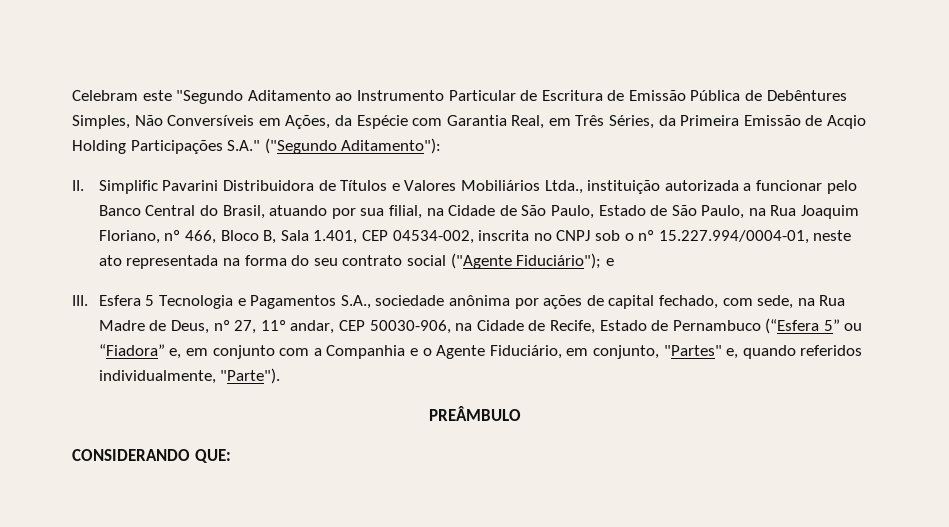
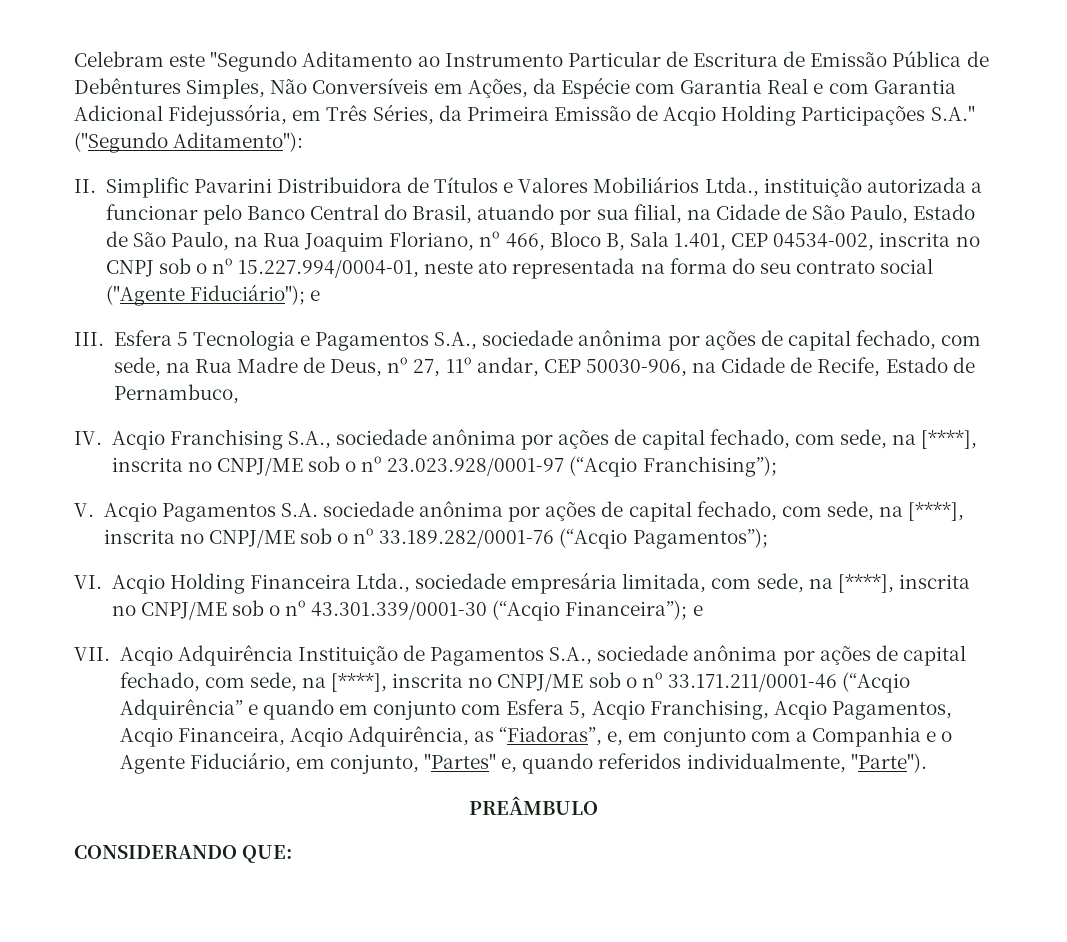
- Celebram este "Segundo Aditamento ao Instrumento Particular de Escritura de Emissão Pública de Debêntures Simples, Não Conversíveis em Ações, da Espécie com Garantia Real, em Três Séries, da Primeira Emissão de Acqio Holding Participações S.A." ("Segundo Aditamento"):
+ Celebram este "Segundo Aditamento ao Instrumento Particular de Escritura de Emissão Pública de Debêntures Simples, Não Conversíveis em Ações, da Espécie com Garantia Real e com Garantia Adicional Fidejussória, em Três Séries, da Primeira Emissão de Acqio Holding Participações S.A." ("Segundo Aditamento"):
- III. Esfera 5 Tecnologia e Pagamentos S.A., sociedade anônima por ações de capital fechado, com sede, na Rua Madre de Deus, nº 27, 11º andar, CEP 50030-906, na Cidade de Recife, Estado de Pernambuco (“Esfera 5” ou “Fiadora” e, em conjunto com a Companhia e o Agente Fiduciário, em conjunto, "Partes" e, quando referidos individualmente, "Parte").
+ III. Esfera 5 Tecnologia e Pagamentos S.A., sociedade anônima por ações de capital fechado, com sede, na Rua Madre de Deus, nº 27, 11º andar, CEP 50030-906, na Cidade de Recife, Estado de Pernambuco,
+ IV. Acqio Franchising S.A., sociedade anônima por ações de capital fechado, com sede, na [****], inscrita no CNPJ/ME sob o nº 23.023.928/0001-97 (“Acqio Franchising”);
+ V. Acqio Pagamentos S.A. sociedade anônima por ações de capital fechado, com sede, na [****], inscrita no CNPJ/ME sob o nº 33.189.282/0001-76 (“Acqio Pagamentos”);
+ VI. Acqio Holding Financeira Ltda., sociedade empresária limitada, com sede, na [****], inscrita no CNPJ/ME sob o nº 43.301.339/0001-30 (“Acqio Financeira”); e
+ VII. Acqio Adquirência Instituição de Pagamentos S.A., sociedade anônima por ações de capital fechado, com sede, na [****], inscrita no CNPJ/ME sob o nº 33.171.211/0001-46 (“Acqio Adquirência” e quando em conjunto com Esfera 5, Acqio Franchising, Acqio Pagamentos, Acqio Financeira, Acqio Adquirência, as “Fiadoras”, e, em conjunto com a Companhia e o Agente Fiduciário, em conjunto, "Partes" e, quando referidos individualmente, "Parte").

